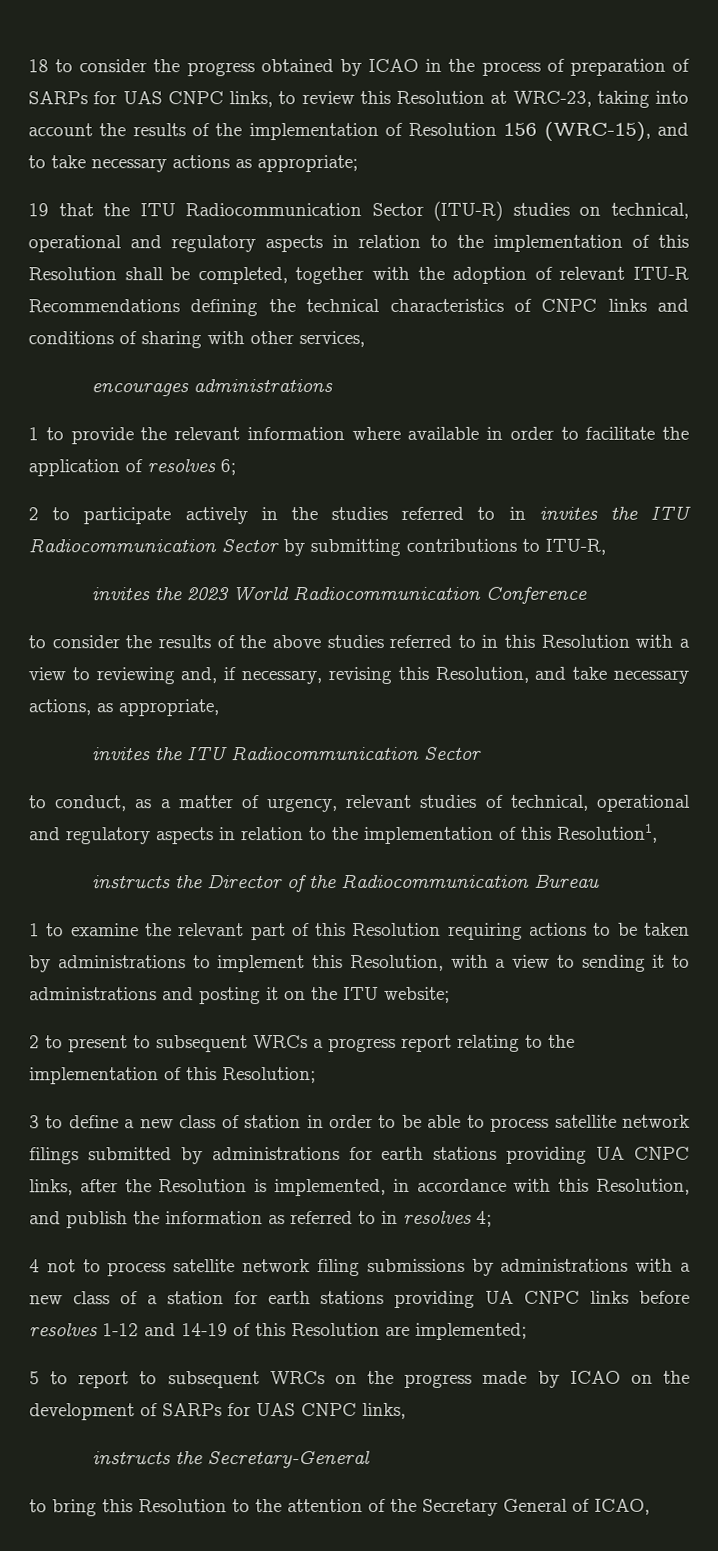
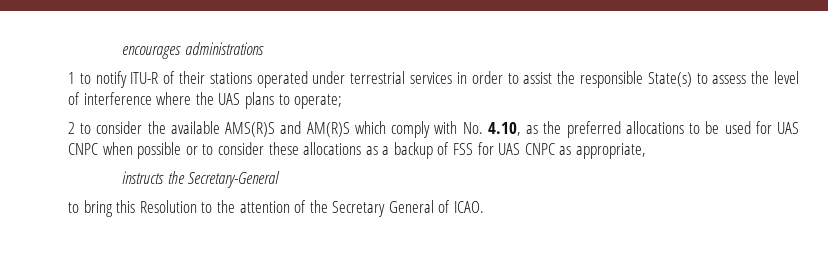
- 18 to consider the progress obtained by ICAO in the process of preparation of SARPs for UAS CNPC links, to review this Resolution at WRC-23, taking into account the results of the implementation of Resolution 156 (WRC-15), and to take necessary actions as appropriate;
- 19 that the ITU Radiocommunication Sector (ITU-R) studies on technical, operational and regulatory aspects in relation to the implementation of this Resolution shall be completed, together with the adoption of relevant ITU-R Recommendations defining the technical characteristics of CNPC links and conditions of sharing with other services,
  encourages administrations
- 1 to provide the relevant information where available in order to facilitate the application of resolves 6;
- 2 to participate actively in the studies referred to in invites the ITU Radiocommunication Sector by submitting contributions to ITU-R,
- invites the 2023 World Radiocommunication Conference
- to consider the results of the above studies referred to in this Resolution with a view to reviewing and, if necessary, revising this Resolution, and take necessary actions, as appropriate,
- invites the ITU Radiocommunication Sector
- to conduct, as a matter of urgency, relevant studies of technical, operational and regulatory aspects in relation to the implementation of this Resolution1,
- instructs the Director of the Radiocommunication Bureau
- 1 to examine the relevant part of this Resolution requiring actions to be taken by administrations to implement this Resolution, with a view to sending it to administrations and posting it on the ITU website;
- 2 to present to subsequent WRCs a progress report relating to the implementation of this Resolution;
- 3 to define a new class of station in order to be able to process satellite network filings submitted by administrations for earth stations providing UA CNPC links, after the Resolution is implemented, in accordance with this Resolution, and publish the information as referred to in resolves 4;
- 4 not to process satellite network filing submissions by administrations with a new class of a station for earth stations providing UA CNPC links before resolves 1-12 and 14-19 of this Resolution are implemented;
- 5 to report to subsequent WRCs on the progress made by ICAO on the development of SARPs for UAS CNPC links,
+ 1 to notify ITU-R of their stations operated under terrestrial services in order to assist the responsible State(s) to assess the level of interference where the UAS plans to operate;
+ 2 to consider the available AMS(R)S and AM(R)S which comply with No. 4.10, as the preferred allocations to be used for UAS CNPC when possible or to consider these allocations as a backup of FSS for UAS CNPC as appropriate,
- to bring this Resolution to the attention of the Secretary General of ICAO,
+ to bring this Resolution to the attention of the Secretary General of ICAO.

